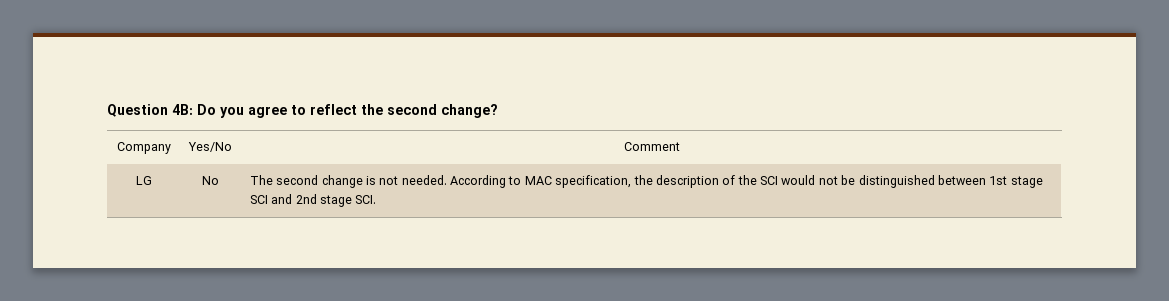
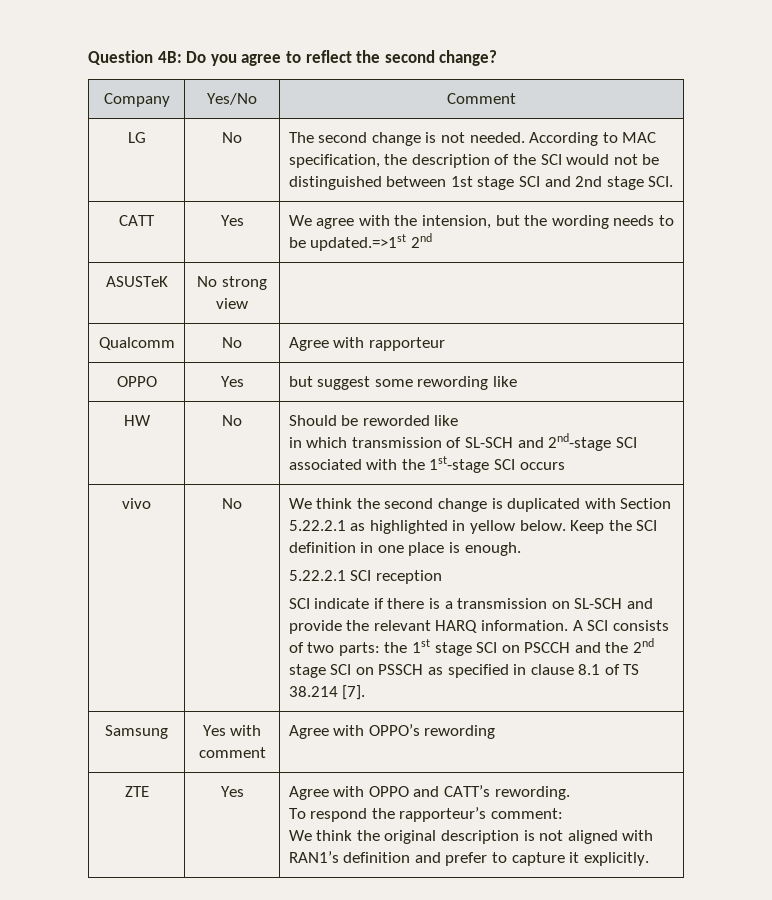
+ CATT | Yes | We agree with the intension, but the wording needs to be updated.=>1st 2nd
+ ASUSTeK | No strong view |
+ Qualcomm | No | Agree with rapporteur
+ OPPO | Yes | but suggest some rewording like
+ HW | No | Should be reworded like
+ in which transmission of SL-SCH and 2nd-stage SCI associated with the 1st-stage SCI occurs
+ vivo | No | We think the second change is duplicated with Section 5.22.2.1 as highlighted in yellow below. Keep the SCI definition in one place is enough.
+ 5.22.2.1 SCI reception
+ SCI indicate if there is a transmission on SL-SCH and provide the relevant HARQ information. A SCI consists of two parts: the 1st stage SCI on PSCCH and the 2nd stage SCI on PSSCH as specified in clause 8.1 of TS 38.214 [7].
+ Samsung | Yes with comment | Agree with OPPO’s rewording
+ ZTE | Yes | Agree with OPPO and CATT’s rewording.
+ To respond the rapporteur’s comment:
+ We think the original description is not aligned with RAN1’s definition and prefer to capture it explicitly.

